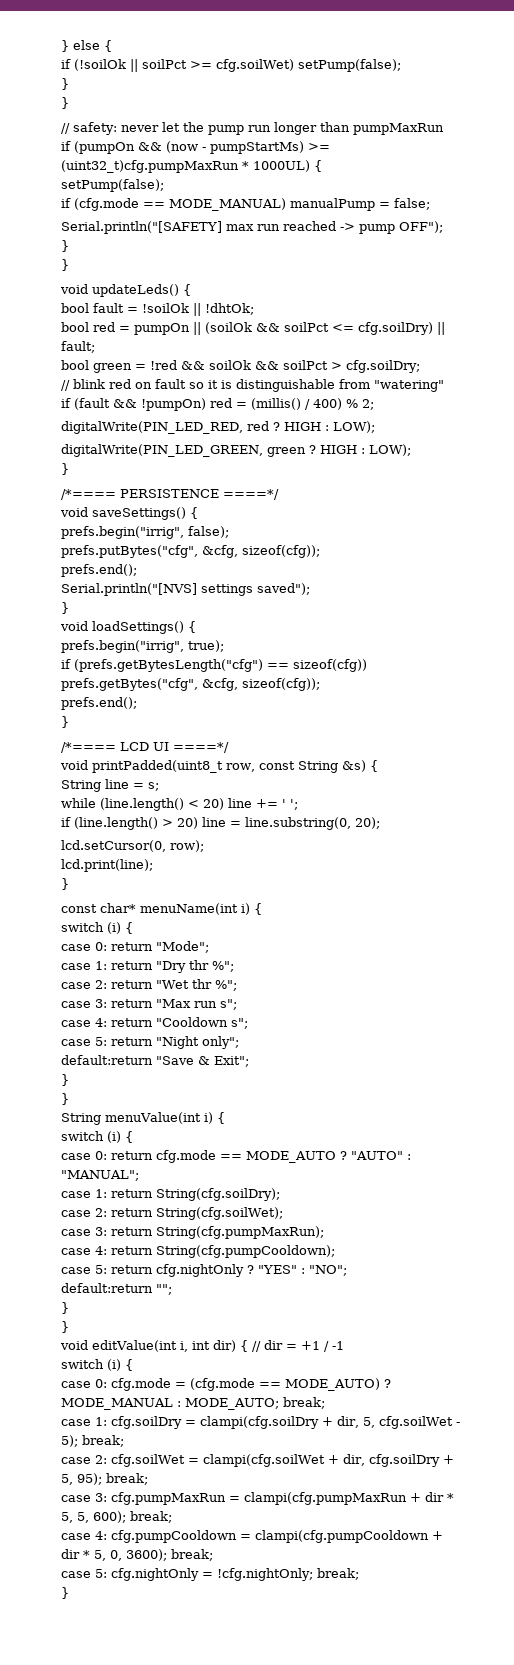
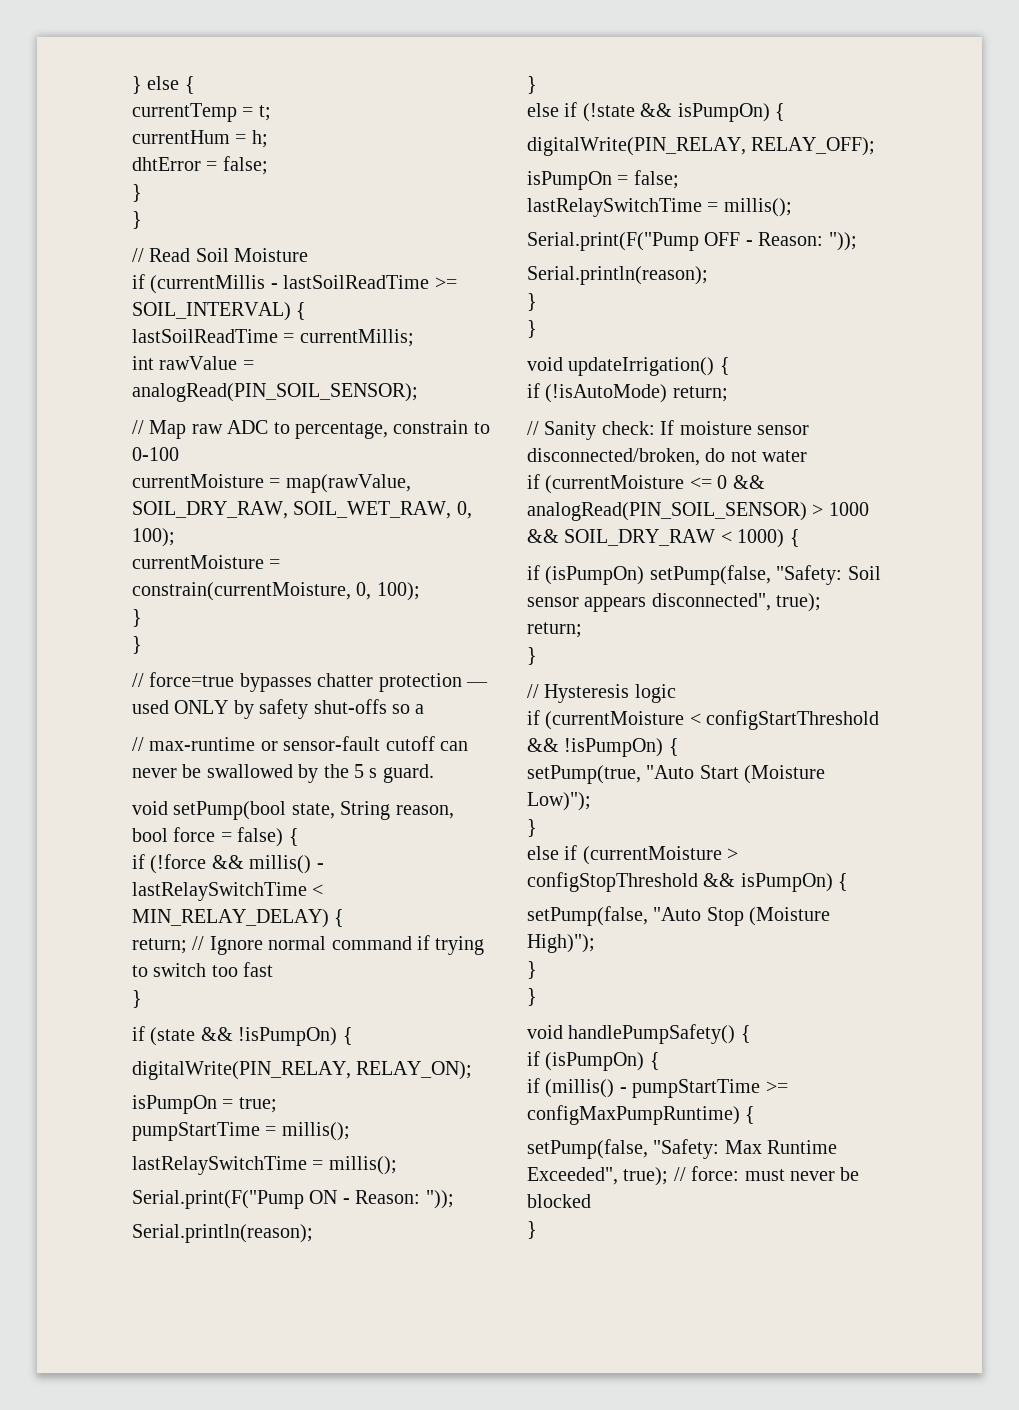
- if (!soilOk || soilPct >= cfg.soilWet) setPump(false);
+ currentTemp = t;
+ currentHum = h;
+ dhtError = false;
  }
  }
- // safety: never let the pump run longer than pumpMaxRun
- if (pumpOn && (now - pumpStartMs) >= (uint32_t)cfg.pumpMaxRun * 1000UL) {
- setPump(false);
- if (cfg.mode == MODE_MANUAL) manualPump = false;
- Serial.println("[SAFETY] max run reached -> pump OFF");
+ // Read Soil Moisture
+ if (currentMillis - lastSoilReadTime >= SOIL_INTERVAL) {
+ lastSoilReadTime = currentMillis;
+ int rawValue = analogRead(PIN_SOIL_SENSOR);
+ // Map raw ADC to percentage, constrain to 0-100
+ currentMoisture = map(rawValue, SOIL_DRY_RAW, SOIL_WET_RAW, 0, 100);
+ currentMoisture = constrain(currentMoisture, 0, 100);
  }
  }
- void updateLeds() {
- bool fault = !soilOk || !dhtOk;
- bool red = pumpOn || (soilOk && soilPct <= cfg.soilDry) || fault;
- bool green = !red && soilOk && soilPct > cfg.soilDry;
- // blink red on fault so it is distinguishable from "watering"
- if (fault && !pumpOn) red = (millis() / 400) % 2;
- digitalWrite(PIN_LED_RED, red ? HIGH : LOW);
- digitalWrite(PIN_LED_GREEN, green ? HIGH : LOW);
+ // force=true bypasses chatter protection — used ONLY by safety shut-offs so a
+ // max-runtime or sensor-fault cutoff can never be swallowed by the 5 s guard.
+ void setPump(bool state, String reason, bool force = false) {
+ if (!force && millis() - lastRelaySwitchTime < MIN_RELAY_DELAY) {
+ return; // Ignore normal command if trying to switch too fast
  }
- /*==== PERSISTENCE ====*/
- void saveSettings() {
- prefs.begin("irrig", false);
- prefs.putBytes("cfg", &cfg, sizeof(cfg));
- prefs.end();
- Serial.println("[NVS] settings saved");
+ if (state && !isPumpOn) {
+ digitalWrite(PIN_RELAY, RELAY_ON);
+ isPumpOn = true;
+ pumpStartTime = millis();
+ lastRelaySwitchTime = millis();
+ Serial.print(F("Pump ON - Reason: "));
+ Serial.println(reason);
  }
- void loadSettings() {
- prefs.begin("irrig", true);
- if (prefs.getBytesLength("cfg") == sizeof(cfg)) prefs.getBytes("cfg", &cfg, sizeof(cfg));
- prefs.end();
- }
- /*==== LCD UI ====*/
- void printPadded(uint8_t row, const String &s) {
- String line = s;
- while (line.length() < 20) line += ' ';
- if (line.length() > 20) line = line.substring(0, 20);
- lcd.setCursor(0, row);
- lcd.print(line);
- }
- const char* menuName(int i) {
- switch (i) {
- case 0: return "Mode";
- case 1: return "Dry thr %";
- case 2: return "Wet thr %";
- case 3: return "Max run s";
- case 4: return "Cooldown s";
- case 5: return "Night only";
- default:return "Save & Exit";
+ else if (!state && isPumpOn) {
+ digitalWrite(PIN_RELAY, RELAY_OFF);
+ isPumpOn = false;
+ lastRelaySwitchTime = millis();
+ Serial.print(F("Pump OFF - Reason: "));
+ Serial.println(reason);
  }
  }
- String menuValue(int i) {
- switch (i) {
- case 0: return cfg.mode == MODE_AUTO ? "AUTO" : "MANUAL";
- case 1: return String(cfg.soilDry);
- case 2: return String(cfg.soilWet);
- case 3: return String(cfg.pumpMaxRun);
- case 4: return String(cfg.pumpCooldown);
- case 5: return cfg.nightOnly ? "YES" : "NO";
- default:return "";
+ void updateIrrigation() {
+ if (!isAutoMode) return;
+ // Sanity check: If moisture sensor disconnected/broken, do not water
+ if (currentMoisture <= 0 && analogRead(PIN_SOIL_SENSOR) > 1000 && SOIL_DRY_RAW < 1000) {
+ if (isPumpOn) setPump(false, "Safety: Soil sensor appears disconnected", true);
+ return;
+ }
+ // Hysteresis logic
+ if (currentMoisture < configStartThreshold && !isPumpOn) {
+ setPump(true, "Auto Start (Moisture Low)");
+ }
+ else if (currentMoisture > configStopThreshold && isPumpOn) {
+ setPump(false, "Auto Stop (Moisture High)");
  }
  }
- void editValue(int i, int dir) { // dir = +1 / -1
- switch (i) {
- case 0: cfg.mode = (cfg.mode == MODE_AUTO) ? MODE_MANUAL : MODE_AUTO; break;
- case 1: cfg.soilDry = clampi(cfg.soilDry + dir, 5, cfg.soilWet - 5); break;
- case 2: cfg.soilWet = clampi(cfg.soilWet + dir, cfg.soilDry + 5, 95); break;
- case 3: cfg.pumpMaxRun = clampi(cfg.pumpMaxRun + dir * 5, 5, 600); break;
- case 4: cfg.pumpCooldown = clampi(cfg.pumpCooldown + dir * 5, 0, 3600); break;
- case 5: cfg.nightOnly = !cfg.nightOnly; break;
+ void handlePumpSafety() {
+ if (isPumpOn) {
+ if (millis() - pumpStartTime >= configMaxPumpRuntime) {
+ setPump(false, "Safety: Max Runtime Exceeded", true); // force: must never be blocked

